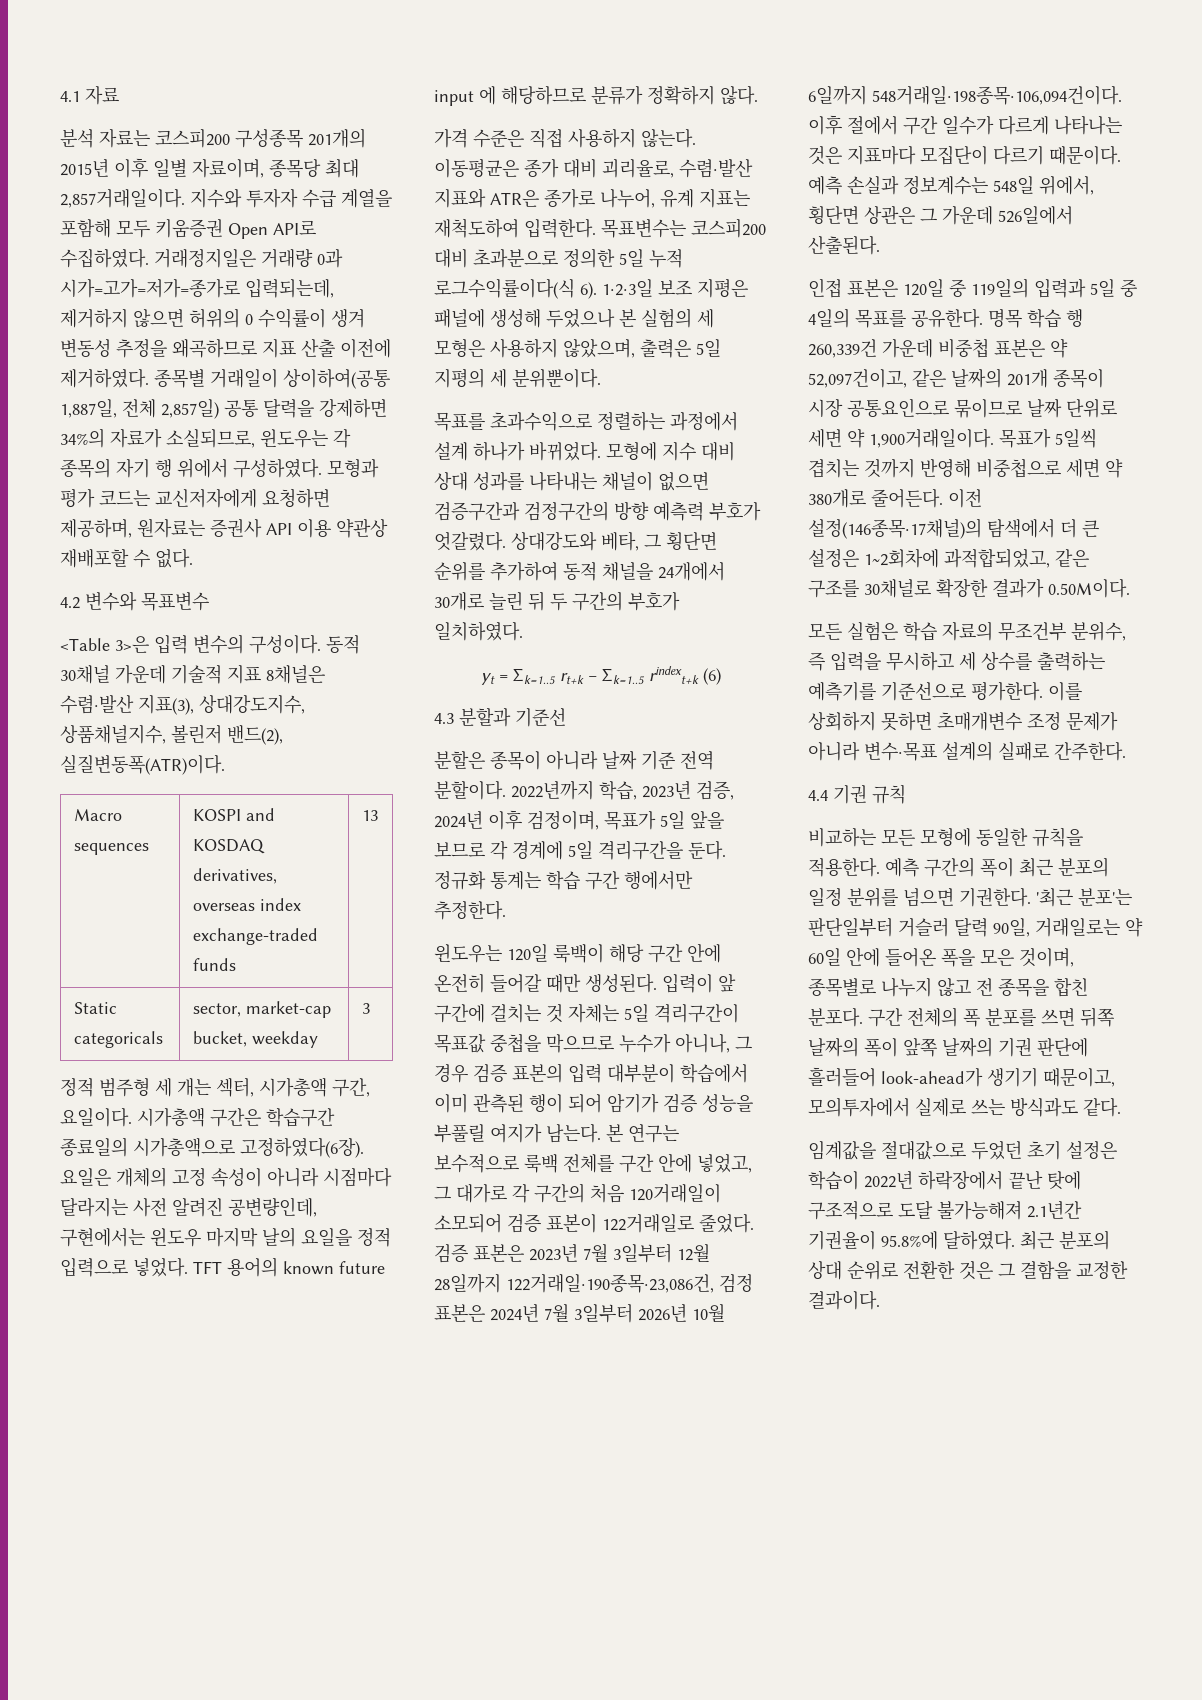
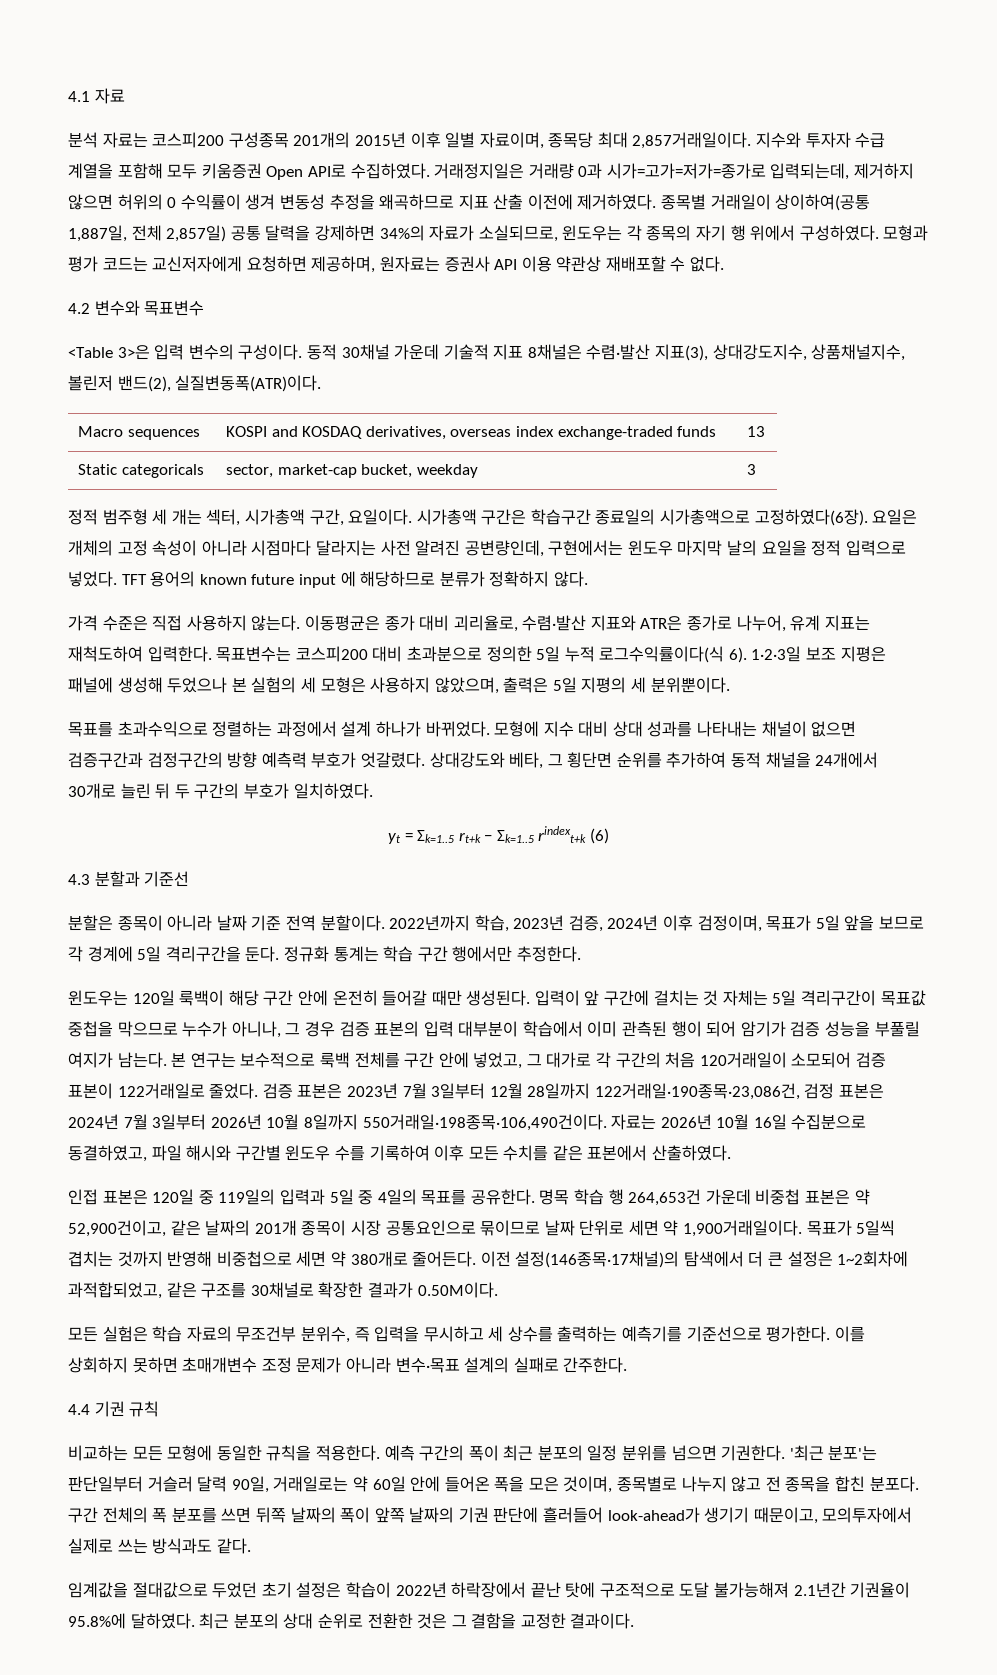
- 검증 표본은 2023년 7월 3일부터 12월 28일까지 122거래일·190종목·23,086건, 검정 표본은 2024년 7월 3일부터 2026년 10월 6일까지 548거래일·198종목·106,094건이다. 이후 절에서 구간 일수가 다르게 나타나는 것은 지표마다 모집단이 다르기 때문이다. 예측 손실과 정보계수는 548일 위에서, 횡단면 상관은 그 가운데 526일에서 산출된다.
+ 검증 표본은 2023년 7월 3일부터 12월 28일까지 122거래일·190종목·23,086건, 검정 표본은 2024년 7월 3일부터 2026년 10월 8일까지 550거래일·198종목·106,490건이다. 자료는 2026년 10월 16일 수집분으로 동결하였고, 파일 해시와 구간별 윈도우 수를 기록하여 이후 모든 수치를 같은 표본에서 산출하였다.
- 명목 학습 행 260,339건 가운데 비중첩 표본은 약 52,097건이고, 같은 날짜의 201개 종목이 시장 공통요인으로 묶이므로 날짜 단위로 세면 약 1,900거래일이다.
+ 명목 학습 행 264,653건 가운데 비중첩 표본은 약 52,900건이고, 같은 날짜의 201개 종목이 시장 공통요인으로 묶이므로 날짜 단위로 세면 약 1,900거래일이다.

